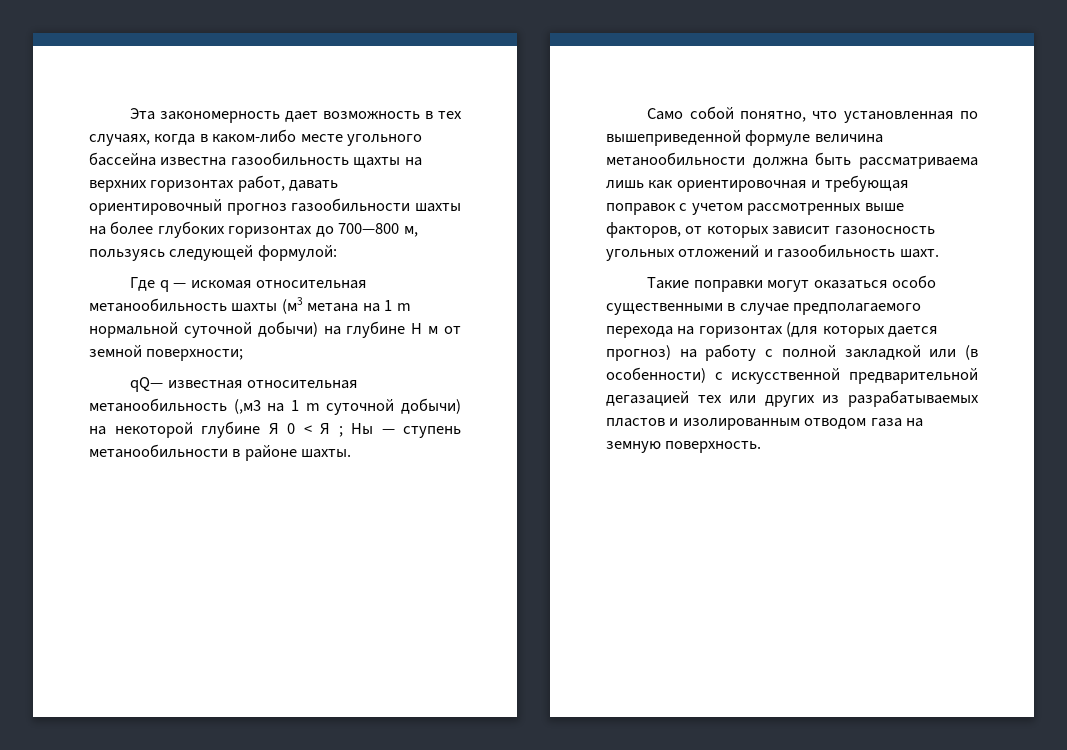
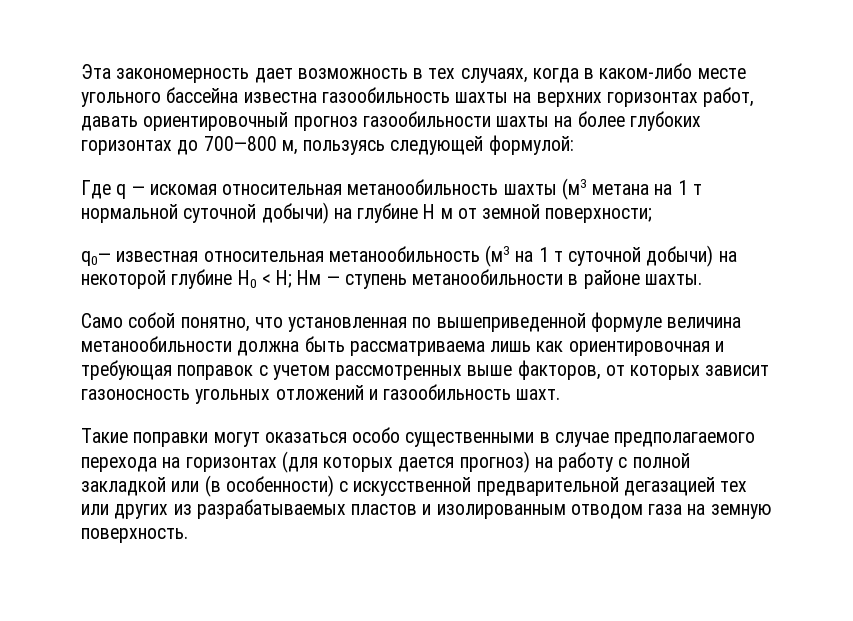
- Эта закономерность дает возможность в тех случаях, когда в каком-либо месте угольного бассейна известна газообильность щахты на верхних горизонтах работ, давать ориентировочный прогноз газообильности шахты на более глубоких горизонтах до 700—800 м, пользуясь следующей формулой:
+ Эта закономерность дает возможность в тех случаях, когда в каком-либо месте угольного бассейна известна газообильность шахты на верхних горизонтах работ, давать ориентировочный прогноз газообильности шахты на более глубоких горизонтах до 700—800 м, пользуясь следующей формулой:
- Где q — искомая относительная метанообильность шахты (м3 метана на 1 m нормальной суточной добычи) на глубине Н м от земной поверхности;
+ Где q — искомая относительная метанообильность шахты (м3 метана на 1 т нормальной суточной добычи) на глубине Н м от земной поверхности;
- qQ— известная относительная метанообильность (,м3 на 1 m суточной добычи) на некоторой глубине Я 0 < Я ; Ны — ступень метанообильности в районе шахты.
+ q0— известная относительная метанообильность (м3 на 1 т суточной добычи) на некоторой глубине H0 < H; Нм — ступень метанообильности в районе шахты.

